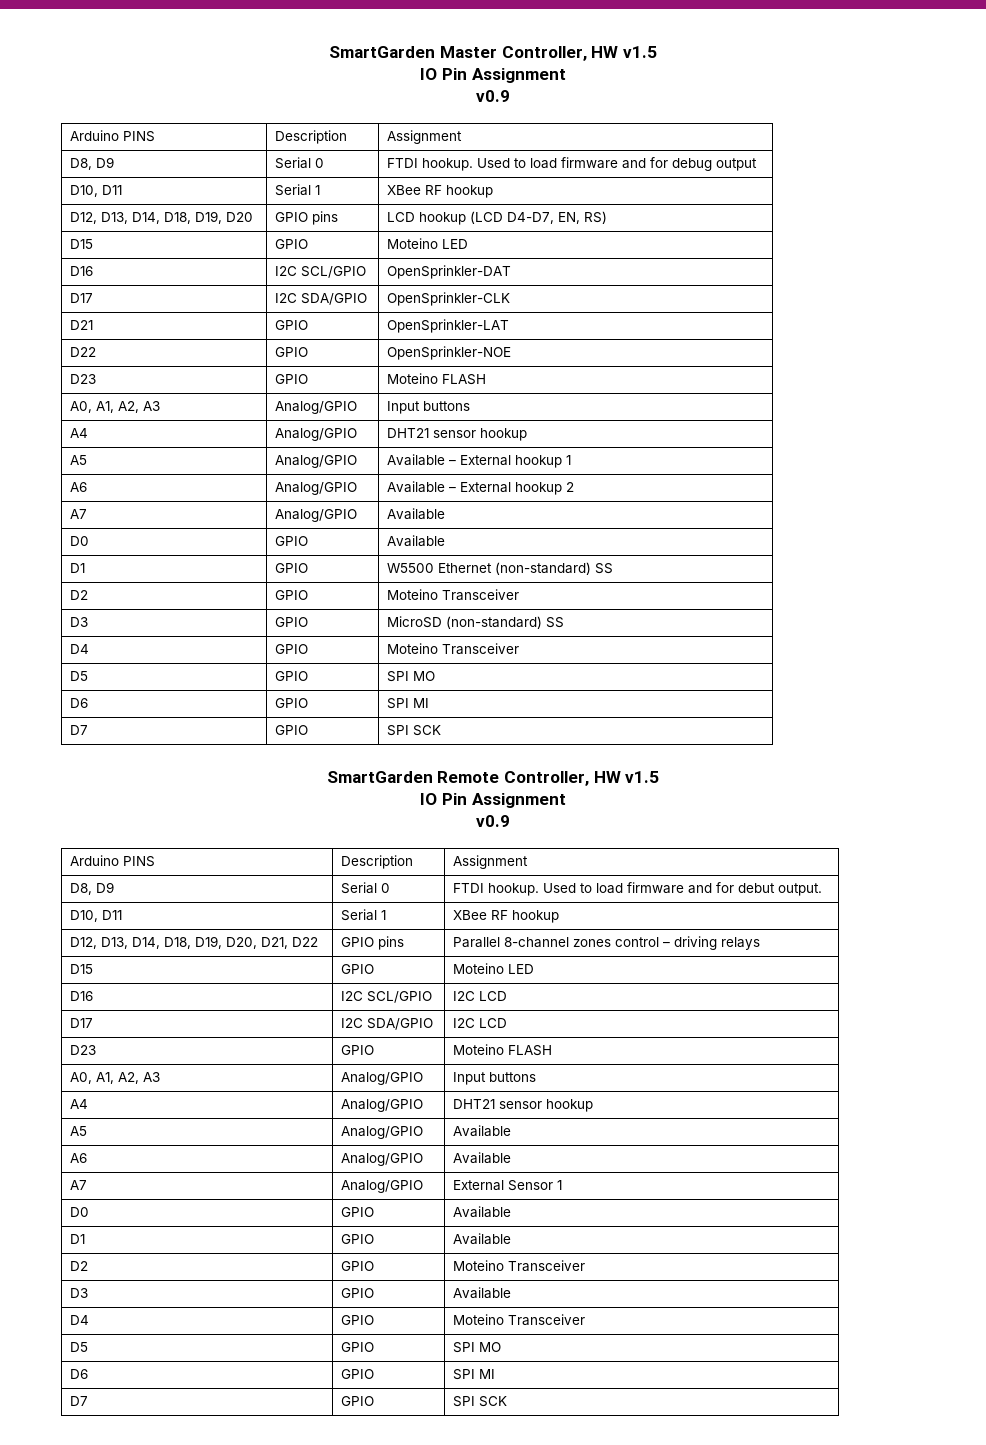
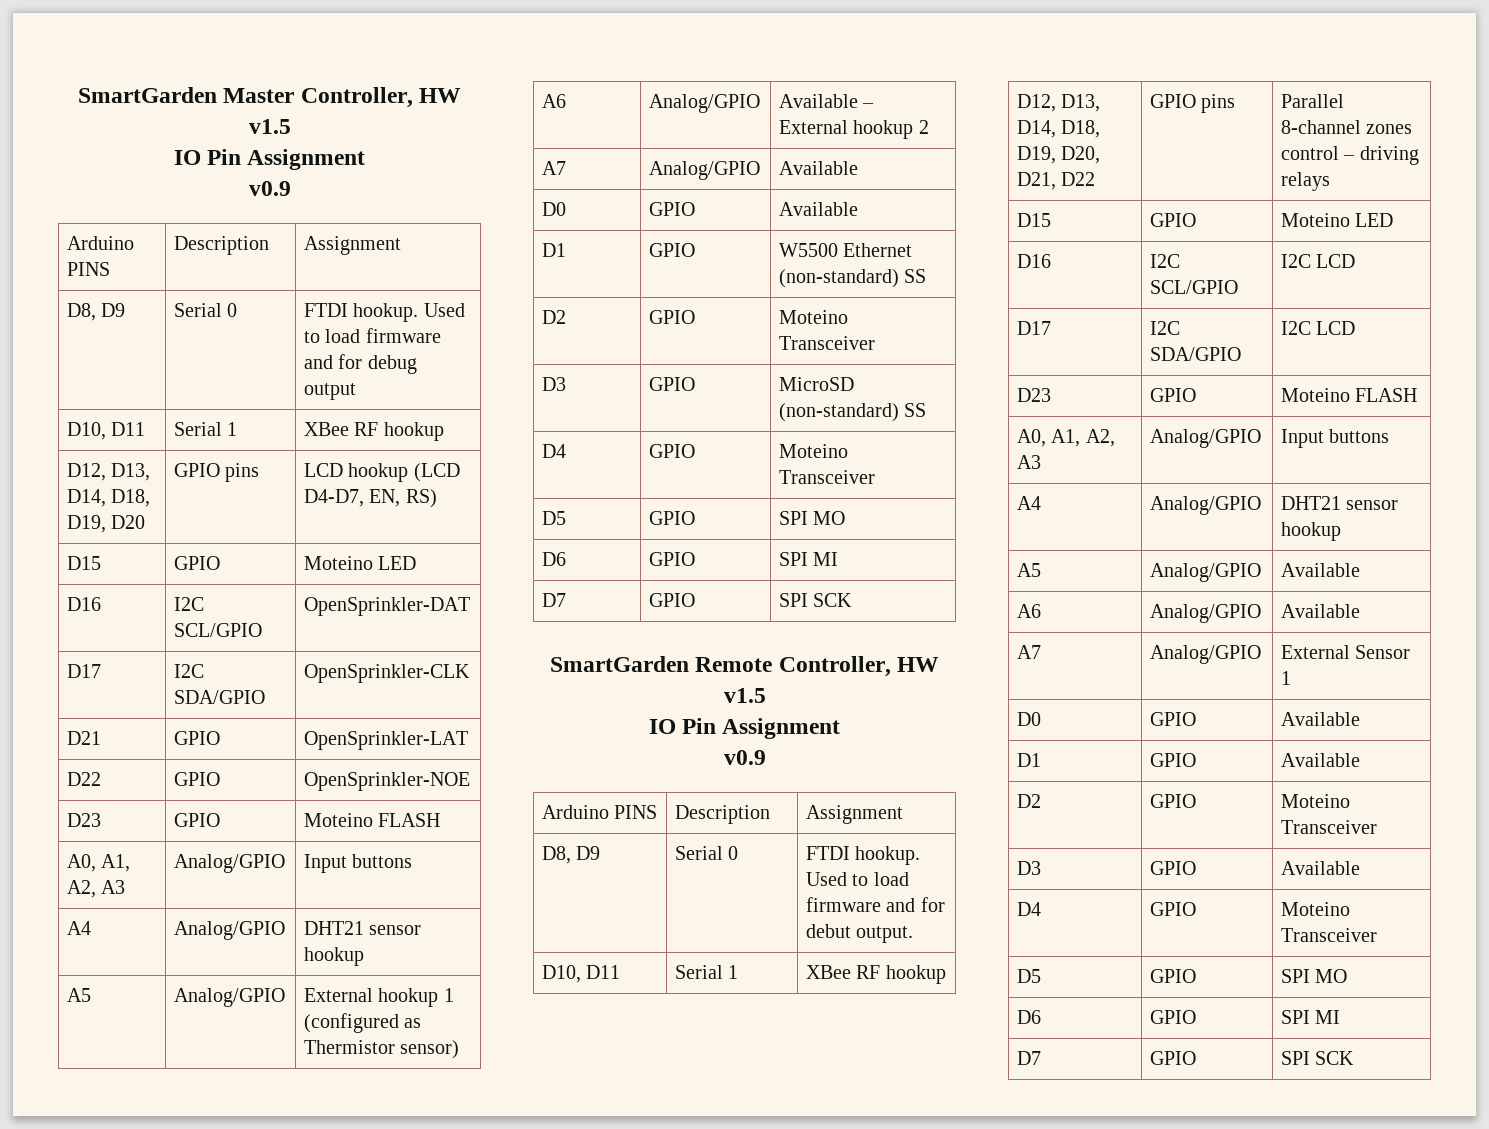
- A5 | Analog/GPIO | Available – External hookup 1
+ A5 | Analog/GPIO | External hookup 1 (configured as Thermistor sensor)

